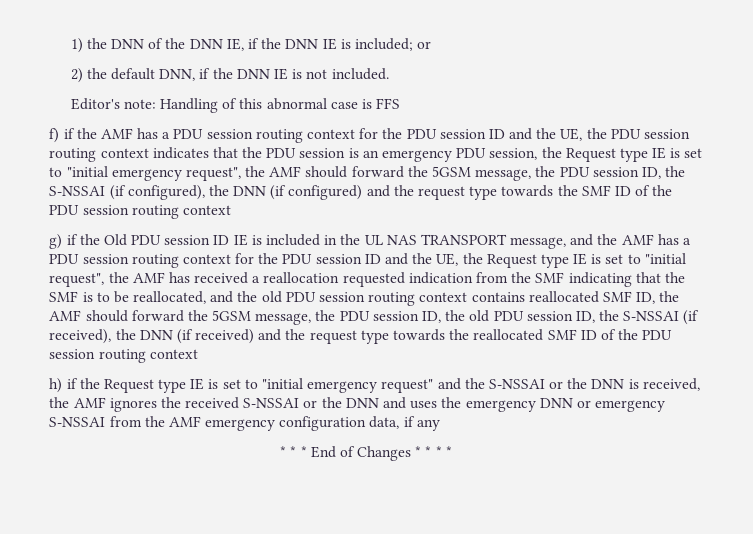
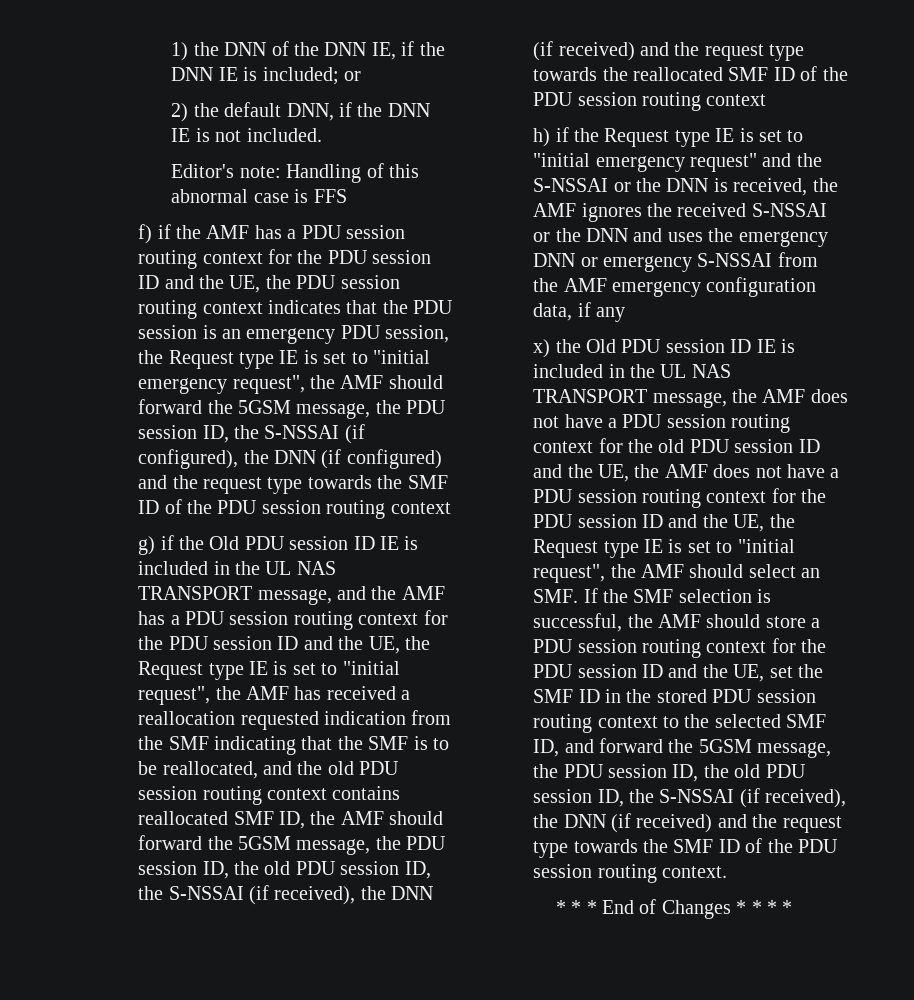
+ x) the Old PDU session ID IE is included in the UL NAS TRANSPORT message, the AMF does not have a PDU session routing context for the old PDU session ID and the UE, the AMF does not have a PDU session routing context for the PDU session ID and the UE, the Request type IE is set to "initial request", the AMF should select an SMF. If the SMF selection is successful, the AMF should store a PDU session routing context for the PDU session ID and the UE, set the SMF ID in the stored PDU session routing context to the selected SMF ID, and forward the 5GSM message, the PDU session ID, the old PDU session ID, the S-NSSAI (if received), the DNN (if received) and the request type towards the SMF ID of the PDU session routing context.

